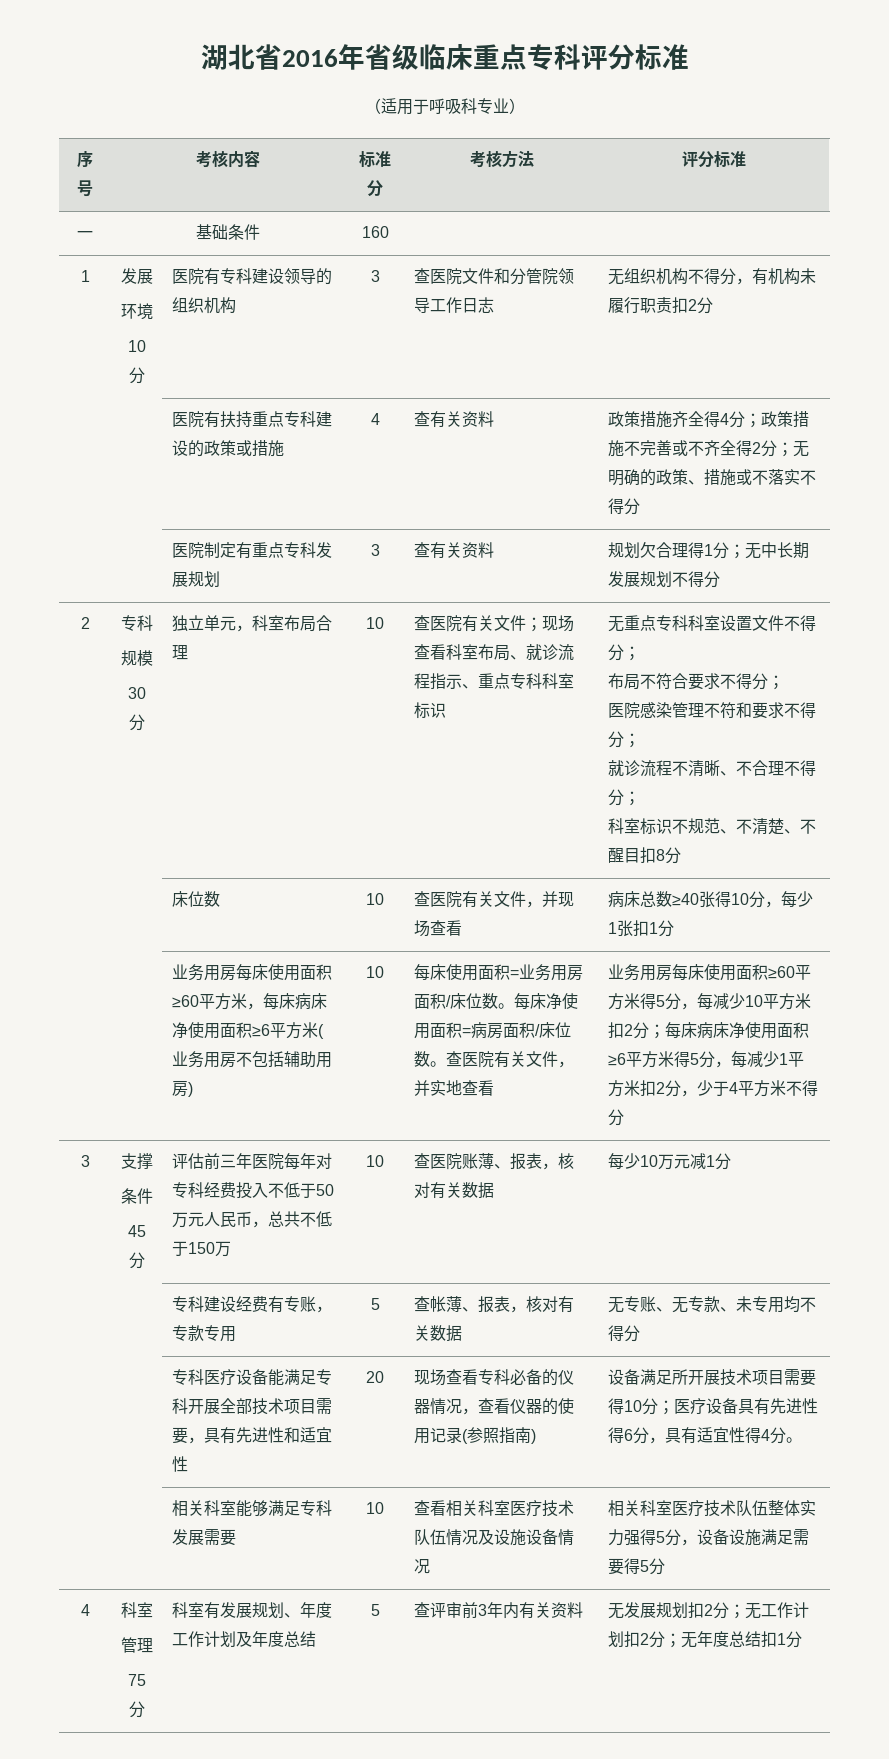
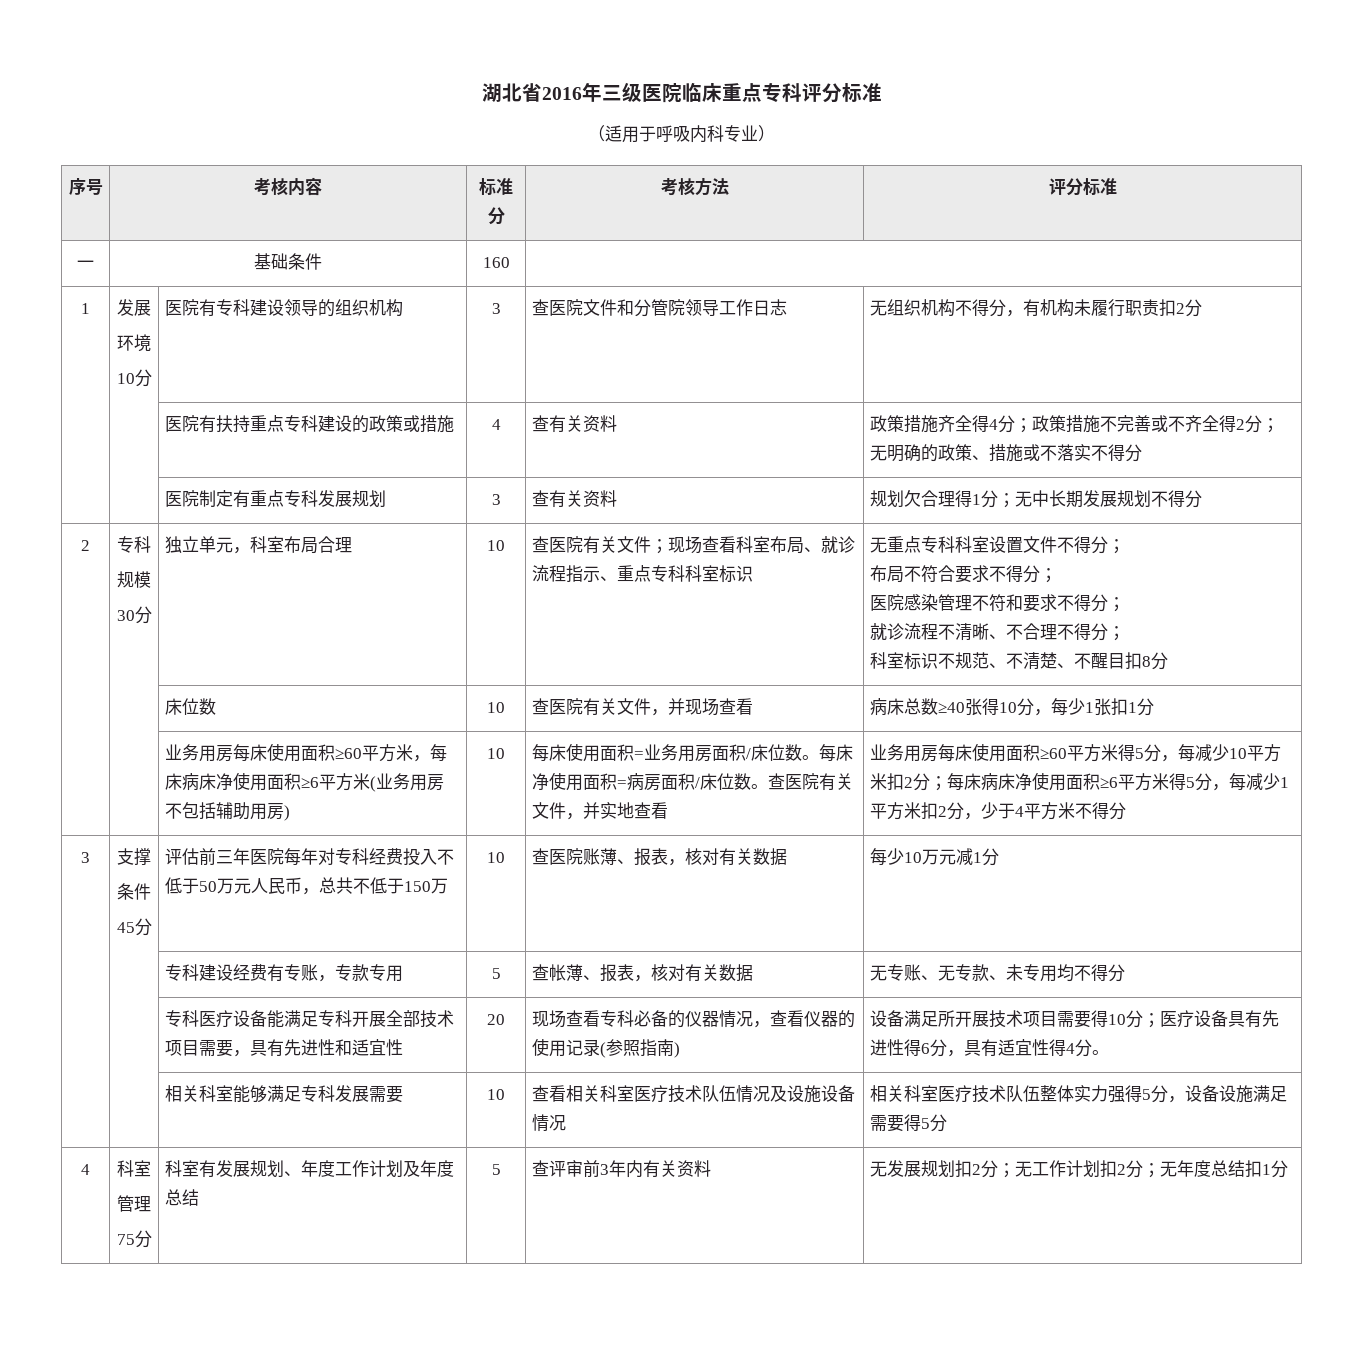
- 湖北省2016年省级临床重点专科评分标准
+ 湖北省2016年三级医院临床重点专科评分标准
- （适用于呼吸科专业）
+ （适用于呼吸内科专业）

